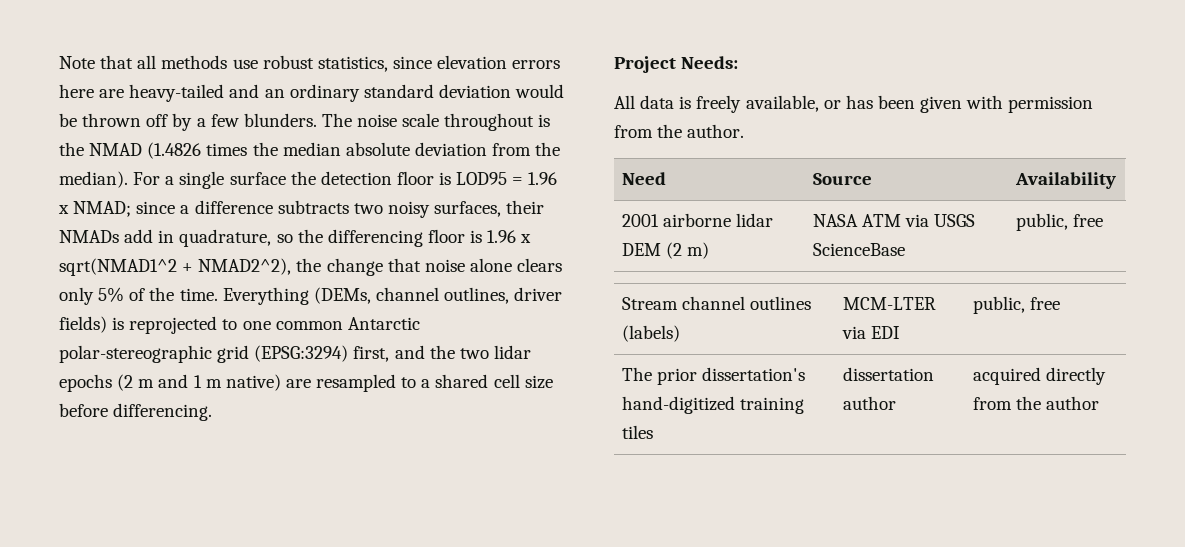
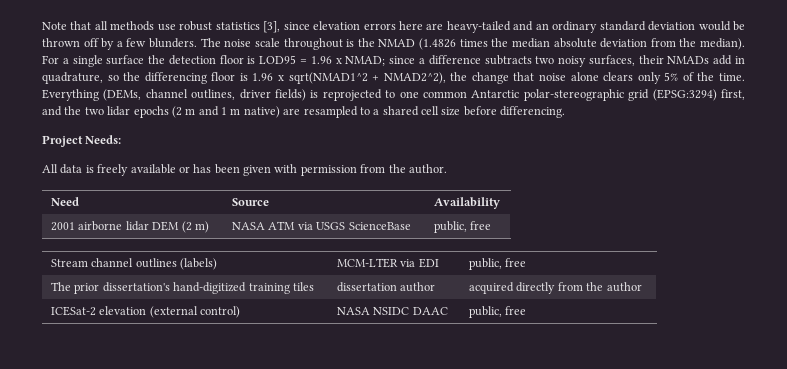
- Note that all methods use robust statistics, since elevation errors here are heavy-tailed and an ordinary standard deviation would be thrown off by a few blunders.
+ Note that all methods use robust statistics [3], since elevation errors here are heavy-tailed and an ordinary standard deviation would be thrown off by a few blunders.
- All data is freely available, or has been given with permission from the author.
+ All data is freely available or has been given with permission from the author.
+ ICESat-2 elevation (external control) | NASA NSIDC DAAC | public, free

